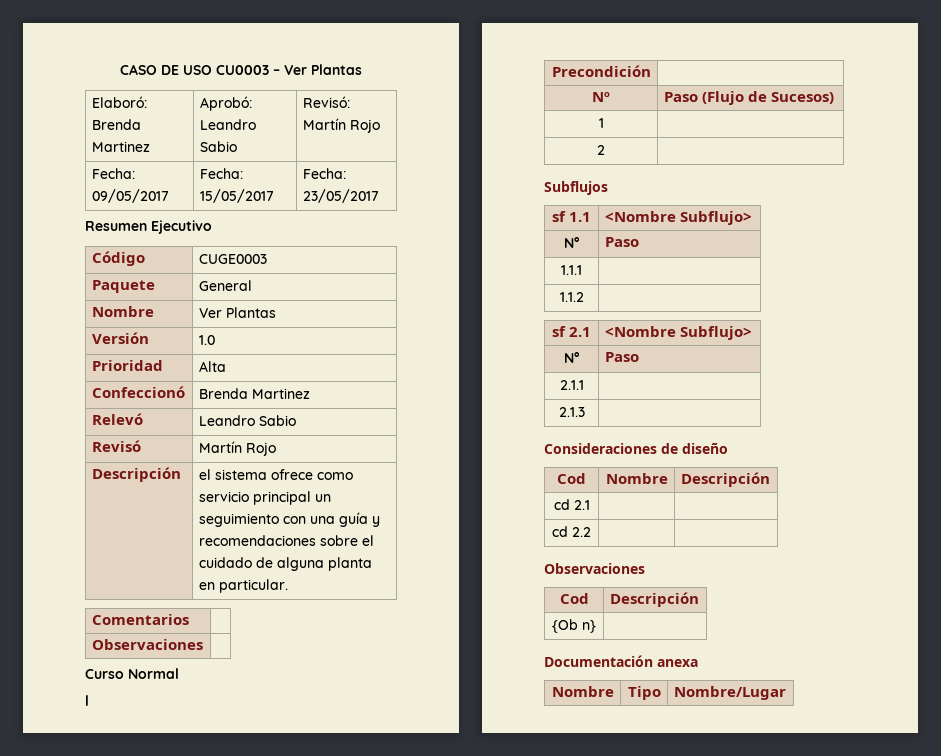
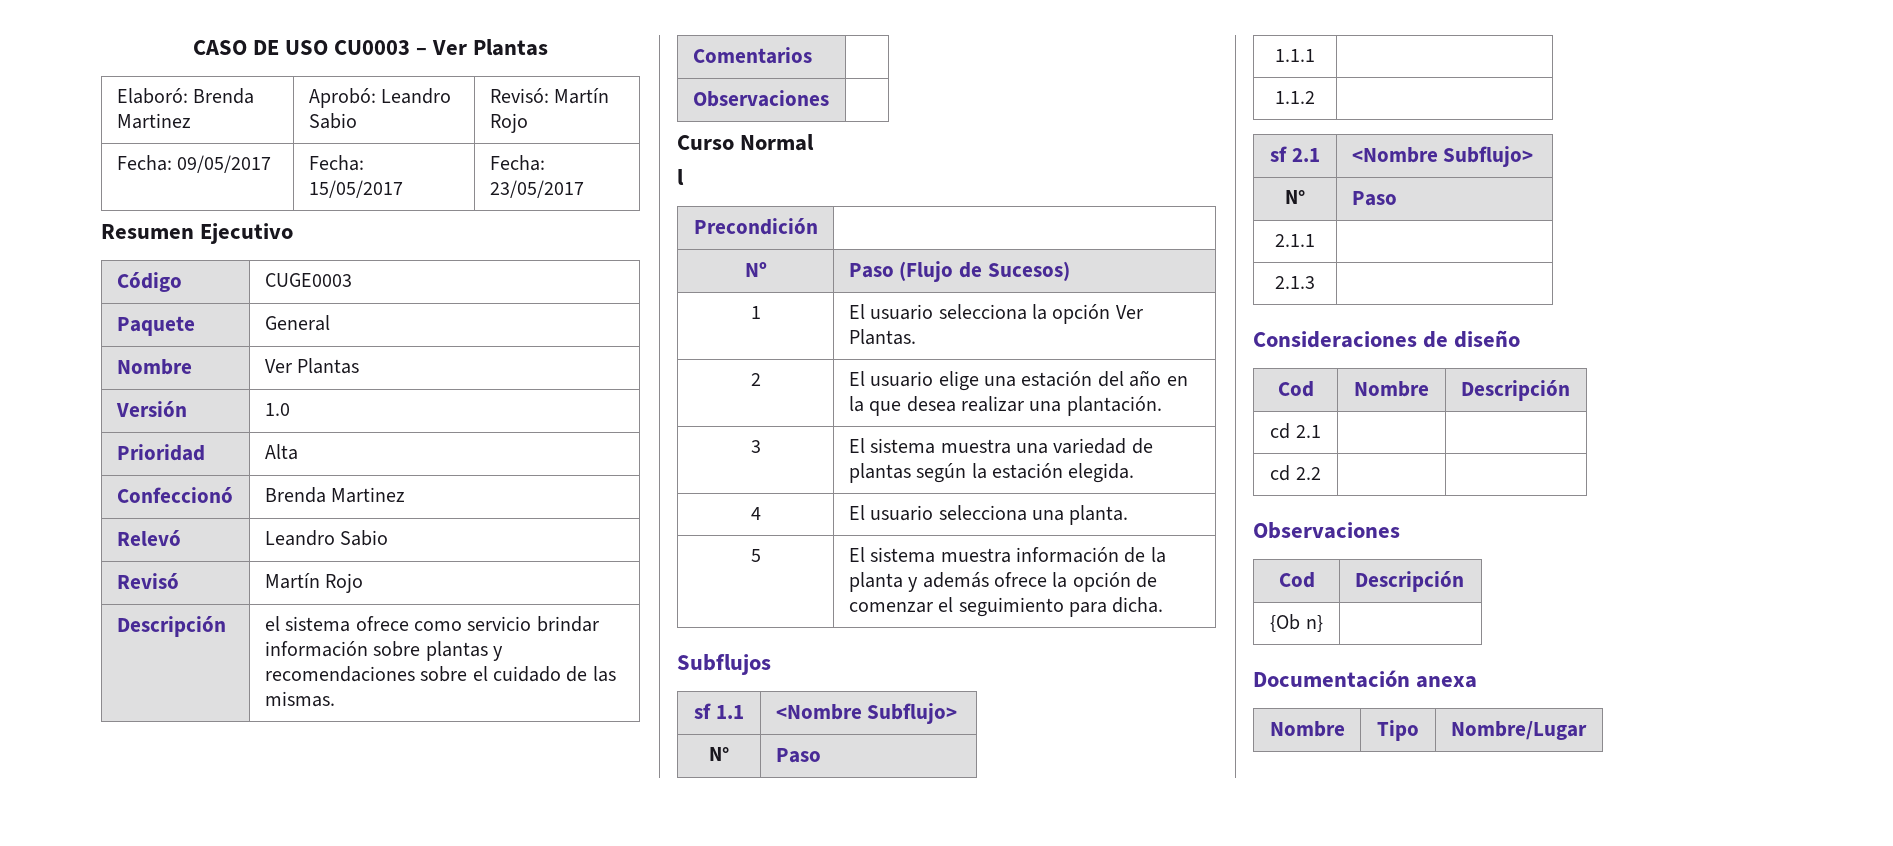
- Descripción | el sistema ofrece como servicio principal un seguimiento con una guía y recomendaciones sobre el cuidado de alguna planta en particular.
+ Descripción | el sistema ofrece como servicio brindar información sobre plantas y recomendaciones sobre el cuidado de las mismas.
  Nº | Paso (Flujo de Sucesos)
- 1 |
- 2 |
+ 1 | El usuario selecciona la opción Ver Plantas.
+ 2 | El usuario elige una estación del año en la que desea realizar una plantación.
+ 3 | El sistema muestra una variedad de plantas según la estación elegida.
+ 4 | El usuario selecciona una planta.
+ 5 | El sistema muestra información de la planta y además ofrece la opción de comenzar el seguimiento para dicha.

